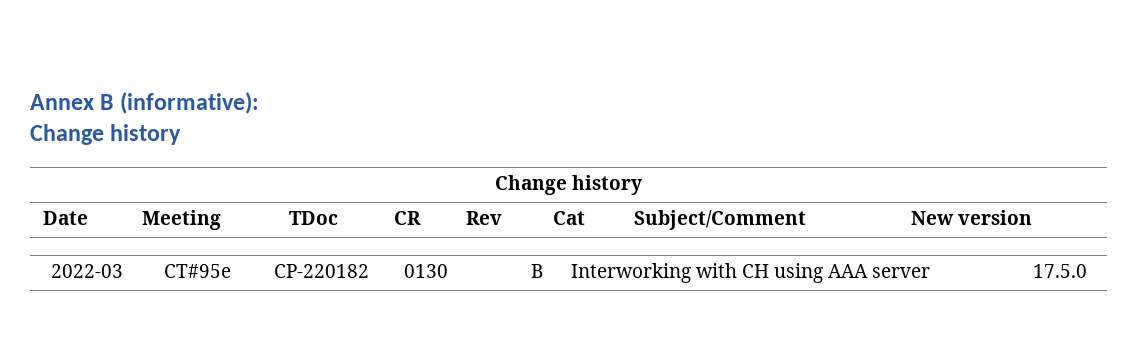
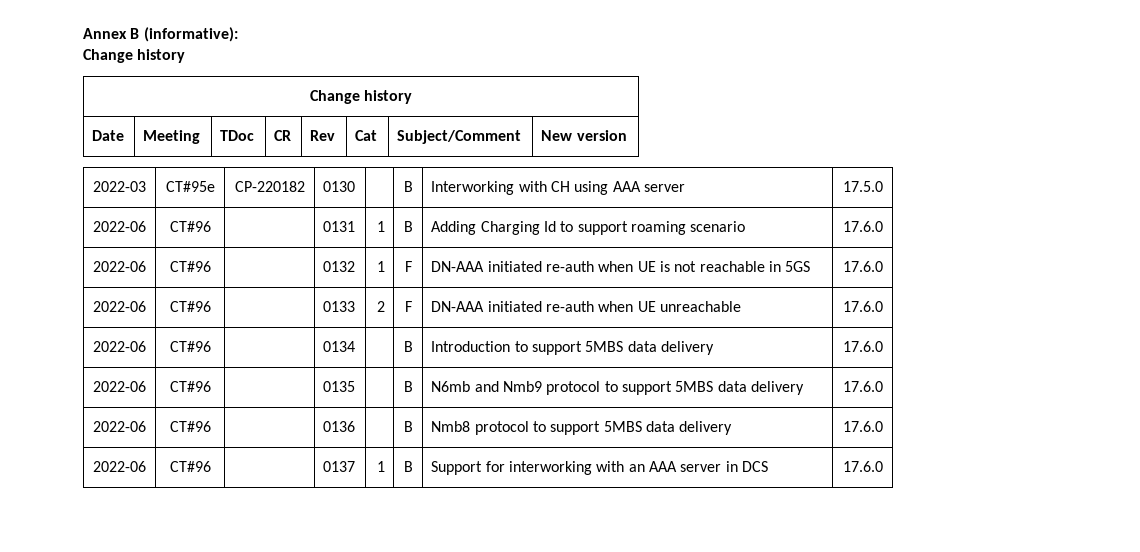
+ 2022-06 | CT#96 | | 0131 | 1 | B | Adding Charging Id to support roaming scenario | 17.6.0
+ 2022-06 | CT#96 | | 0132 | 1 | F | DN-AAA initiated re-auth when UE is not reachable in 5GS | 17.6.0
+ 2022-06 | CT#96 | | 0133 | 2 | F | DN-AAA initiated re-auth when UE unreachable | 17.6.0
+ 2022-06 | CT#96 | | 0134 | | B | Introduction to support 5MBS data delivery | 17.6.0
+ 2022-06 | CT#96 | | 0135 | | B | N6mb and Nmb9 protocol to support 5MBS data delivery | 17.6.0
+ 2022-06 | CT#96 | | 0136 | | B | Nmb8 protocol to support 5MBS data delivery | 17.6.0
+ 2022-06 | CT#96 | | 0137 | 1 | B | Support for interworking with an AAA server in DCS | 17.6.0

